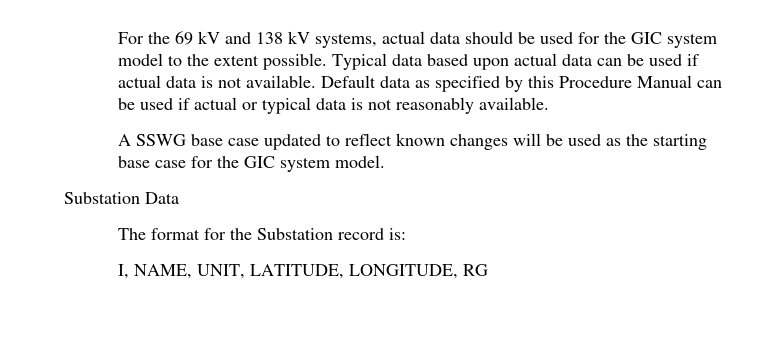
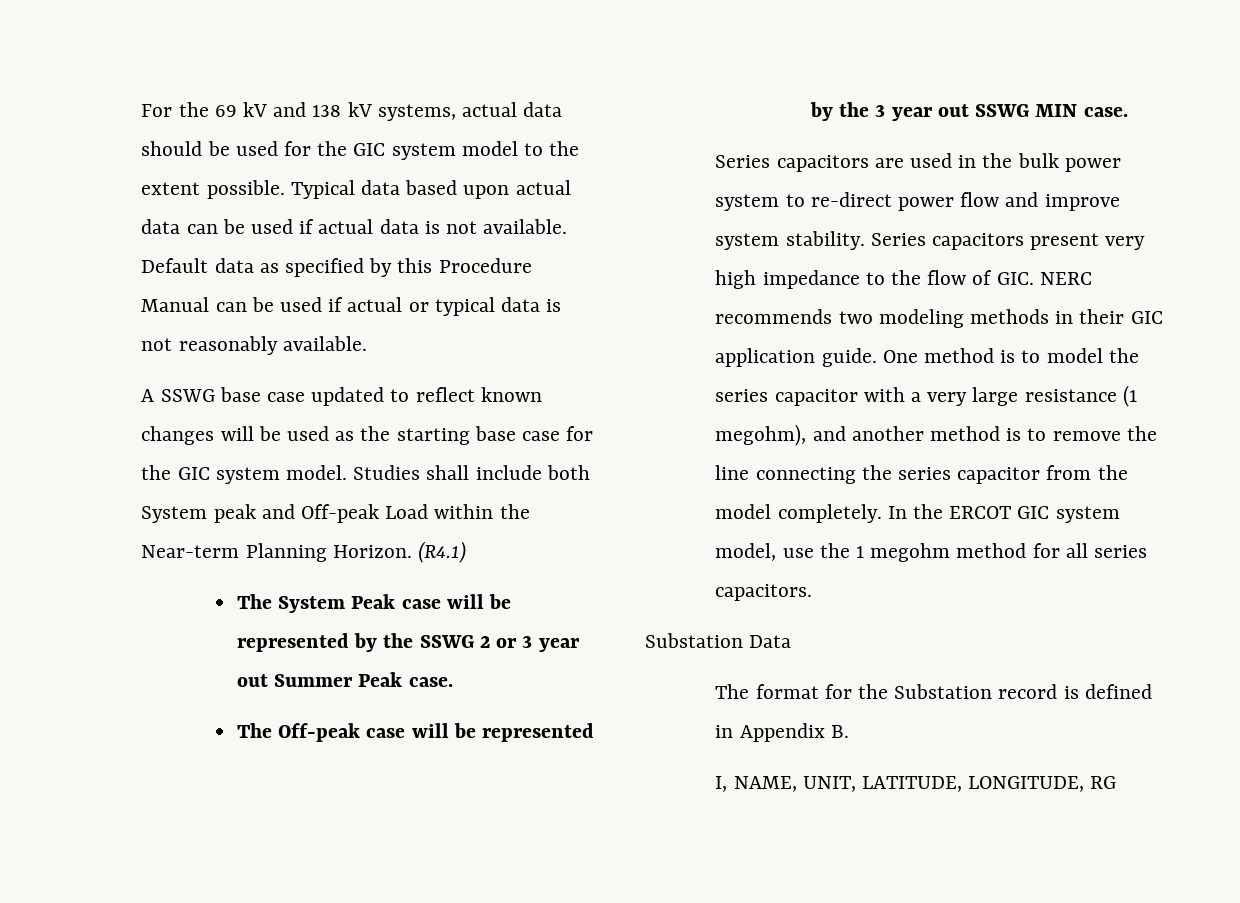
+ Studies shall include both System peak and Off-peak Load within the Near-term Planning Horizon. (R4.1)
+ The System Peak case will be represented by the SSWG 2 or 3 year out Summer Peak case.
+ The Off-peak case will be represented by the 3 year out SSWG MIN case.
+ Series capacitors are used in the bulk power system to re-direct power flow and improve system stability. Series capacitors present very high impedance to the flow of GIC. NERC recommends two modeling methods in their GIC application guide. One method is to model the series capacitor with a very large resistance (1 megohm), and another method is to remove the line connecting the series capacitor from the model completely. In the ERCOT GIC system model, use the 1 megohm method for all series capacitors.
- The format for the Substation record is:
+ The format for the Substation record is defined in Appendix B.

